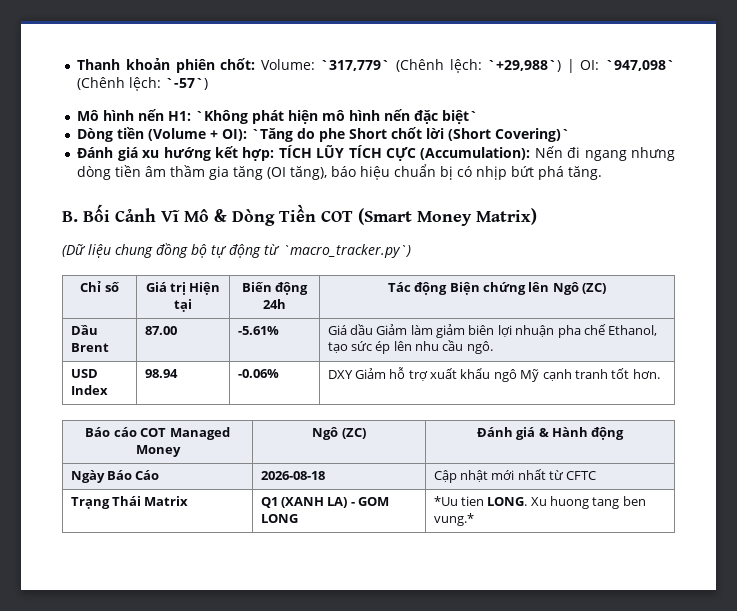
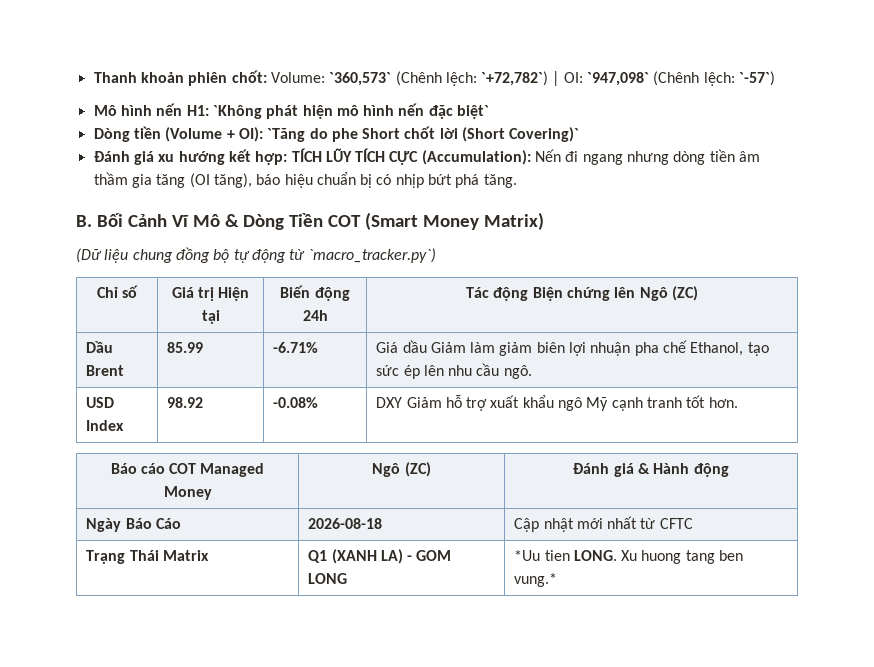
- Thanh khoản phiên chốt: Volume: `317,779` (Chênh lệch: `+29,988`) | OI: `947,098` (Chênh lệch: `-57`)
+ Thanh khoản phiên chốt: Volume: `360,573` (Chênh lệch: `+72,782`) | OI: `947,098` (Chênh lệch: `-57`)
- Dầu Brent | 87.00 | -5.61% | Giá dầu Giảm làm giảm biên lợi nhuận pha chế Ethanol, tạo sức ép lên nhu cầu ngô.
+ Dầu Brent | 85.99 | -6.71% | Giá dầu Giảm làm giảm biên lợi nhuận pha chế Ethanol, tạo sức ép lên nhu cầu ngô.
- USD Index | 98.94 | -0.06% | DXY Giảm hỗ trợ xuất khẩu ngô Mỹ cạnh tranh tốt hơn.
+ USD Index | 98.92 | -0.08% | DXY Giảm hỗ trợ xuất khẩu ngô Mỹ cạnh tranh tốt hơn.

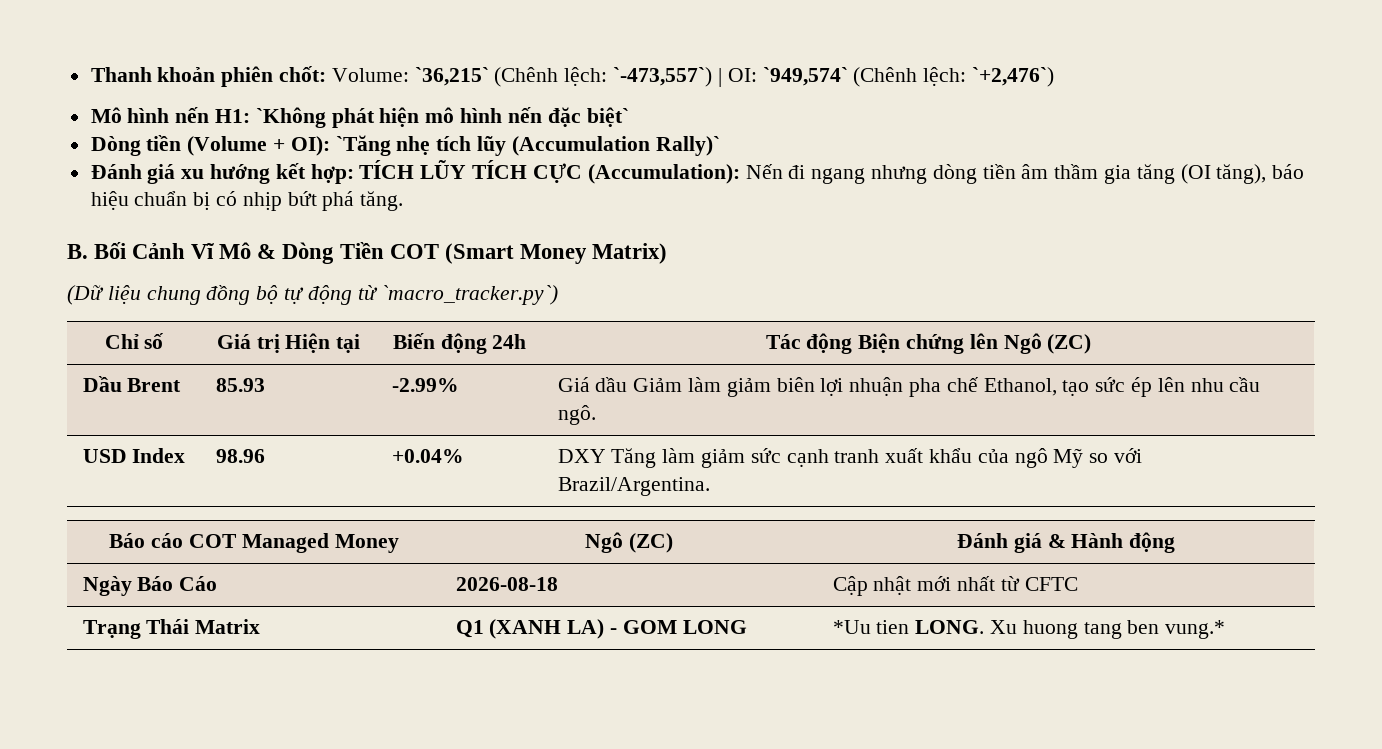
- Thanh khoản phiên chốt: Volume: `360,573` (Chênh lệch: `+72,782`) | OI: `947,098` (Chênh lệch: `-57`)
+ Thanh khoản phiên chốt: Volume: `36,215` (Chênh lệch: `-473,557`) | OI: `949,574` (Chênh lệch: `+2,476`)
- Dòng tiền (Volume + OI): `Tăng do phe Short chốt lời (Short Covering)`
+ Dòng tiền (Volume + OI): `Tăng nhẹ tích lũy (Accumulation Rally)`
- Dầu Brent | 85.99 | -6.71% | Giá dầu Giảm làm giảm biên lợi nhuận pha chế Ethanol, tạo sức ép lên nhu cầu ngô.
+ Dầu Brent | 85.93 | -2.99% | Giá dầu Giảm làm giảm biên lợi nhuận pha chế Ethanol, tạo sức ép lên nhu cầu ngô.
- USD Index | 98.92 | -0.08% | DXY Giảm hỗ trợ xuất khẩu ngô Mỹ cạnh tranh tốt hơn.
+ USD Index | 98.96 | +0.04% | DXY Tăng làm giảm sức cạnh tranh xuất khẩu của ngô Mỹ so với Brazil/Argentina.

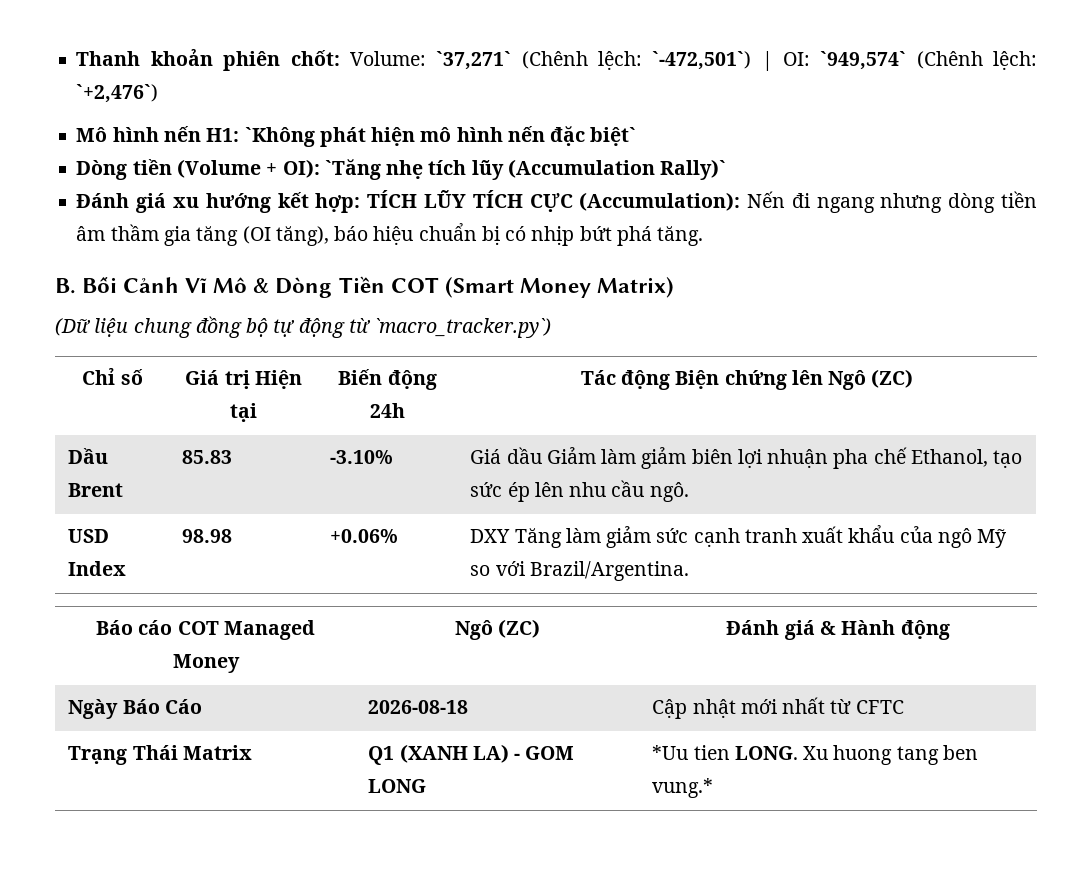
- Thanh khoản phiên chốt: Volume: `36,215` (Chênh lệch: `-473,557`) | OI: `949,574` (Chênh lệch: `+2,476`)
+ Thanh khoản phiên chốt: Volume: `37,271` (Chênh lệch: `-472,501`) | OI: `949,574` (Chênh lệch: `+2,476`)
- Dầu Brent | 85.93 | -2.99% | Giá dầu Giảm làm giảm biên lợi nhuận pha chế Ethanol, tạo sức ép lên nhu cầu ngô.
+ Dầu Brent | 85.83 | -3.10% | Giá dầu Giảm làm giảm biên lợi nhuận pha chế Ethanol, tạo sức ép lên nhu cầu ngô.
- USD Index | 98.96 | +0.04% | DXY Tăng làm giảm sức cạnh tranh xuất khẩu của ngô Mỹ so với Brazil/Argentina.
+ USD Index | 98.98 | +0.06% | DXY Tăng làm giảm sức cạnh tranh xuất khẩu của ngô Mỹ so với Brazil/Argentina.

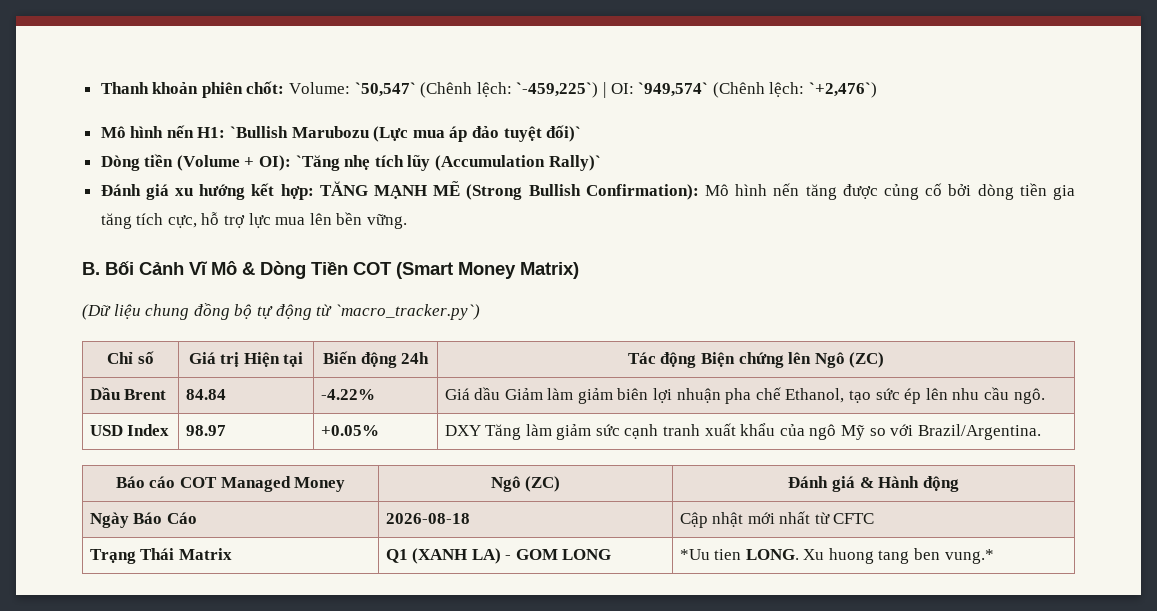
- Thanh khoản phiên chốt: Volume: `37,271` (Chênh lệch: `-472,501`) | OI: `949,574` (Chênh lệch: `+2,476`)
+ Thanh khoản phiên chốt: Volume: `50,547` (Chênh lệch: `-459,225`) | OI: `949,574` (Chênh lệch: `+2,476`)
- Mô hình nến H1: `Không phát hiện mô hình nến đặc biệt`
+ Mô hình nến H1: `Bullish Marubozu (Lực mua áp đảo tuyệt đối)`
- Đánh giá xu hướng kết hợp: TÍCH LŨY TÍCH CỰC (Accumulation): Nến đi ngang nhưng dòng tiền âm thầm gia tăng (OI tăng), báo hiệu chuẩn bị có nhịp bứt phá tăng.
+ Đánh giá xu hướng kết hợp: TĂNG MẠNH MẼ (Strong Bullish Confirmation): Mô hình nến tăng được củng cố bởi dòng tiền gia tăng tích cực, hỗ trợ lực mua lên bền vững.
- Dầu Brent | 85.83 | -3.10% | Giá dầu Giảm làm giảm biên lợi nhuận pha chế Ethanol, tạo sức ép lên nhu cầu ngô.
+ Dầu Brent | 84.84 | -4.22% | Giá dầu Giảm làm giảm biên lợi nhuận pha chế Ethanol, tạo sức ép lên nhu cầu ngô.
- USD Index | 98.98 | +0.06% | DXY Tăng làm giảm sức cạnh tranh xuất khẩu của ngô Mỹ so với Brazil/Argentina.
+ USD Index | 98.97 | +0.05% | DXY Tăng làm giảm sức cạnh tranh xuất khẩu của ngô Mỹ so với Brazil/Argentina.

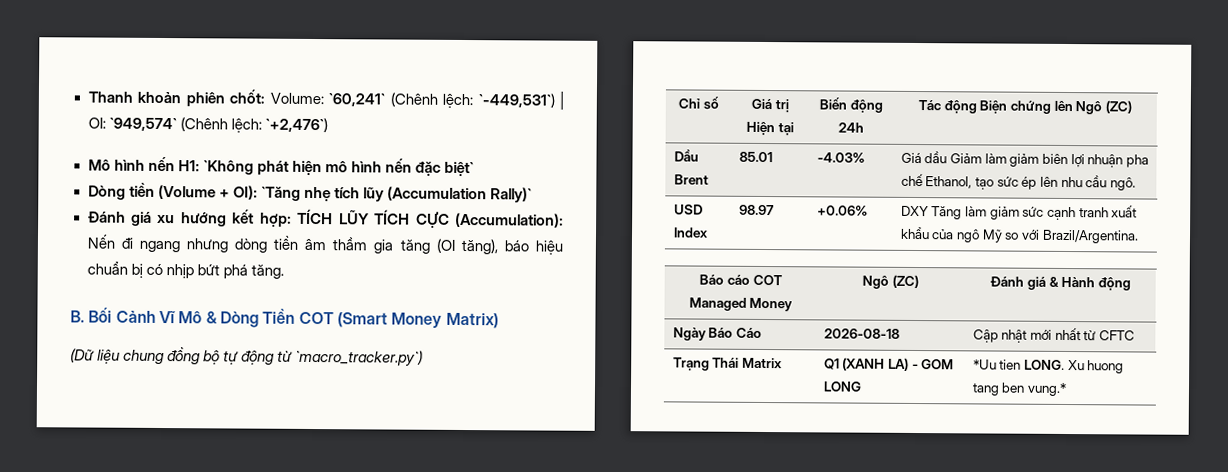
- Thanh khoản phiên chốt: Volume: `50,547` (Chênh lệch: `-459,225`) | OI: `949,574` (Chênh lệch: `+2,476`)
+ Thanh khoản phiên chốt: Volume: `60,241` (Chênh lệch: `-449,531`) | OI: `949,574` (Chênh lệch: `+2,476`)
- Mô hình nến H1: `Bullish Marubozu (Lực mua áp đảo tuyệt đối)`
+ Mô hình nến H1: `Không phát hiện mô hình nến đặc biệt`
- Đánh giá xu hướng kết hợp: TĂNG MẠNH MẼ (Strong Bullish Confirmation): Mô hình nến tăng được củng cố bởi dòng tiền gia tăng tích cực, hỗ trợ lực mua lên bền vững.
+ Đánh giá xu hướng kết hợp: TÍCH LŨY TÍCH CỰC (Accumulation): Nến đi ngang nhưng dòng tiền âm thầm gia tăng (OI tăng), báo hiệu chuẩn bị có nhịp bứt phá tăng.
- Dầu Brent | 84.84 | -4.22% | Giá dầu Giảm làm giảm biên lợi nhuận pha chế Ethanol, tạo sức ép lên nhu cầu ngô.
+ Dầu Brent | 85.01 | -4.03% | Giá dầu Giảm làm giảm biên lợi nhuận pha chế Ethanol, tạo sức ép lên nhu cầu ngô.
- USD Index | 98.97 | +0.05% | DXY Tăng làm giảm sức cạnh tranh xuất khẩu của ngô Mỹ so với Brazil/Argentina.
+ USD Index | 98.97 | +0.06% | DXY Tăng làm giảm sức cạnh tranh xuất khẩu của ngô Mỹ so với Brazil/Argentina.

